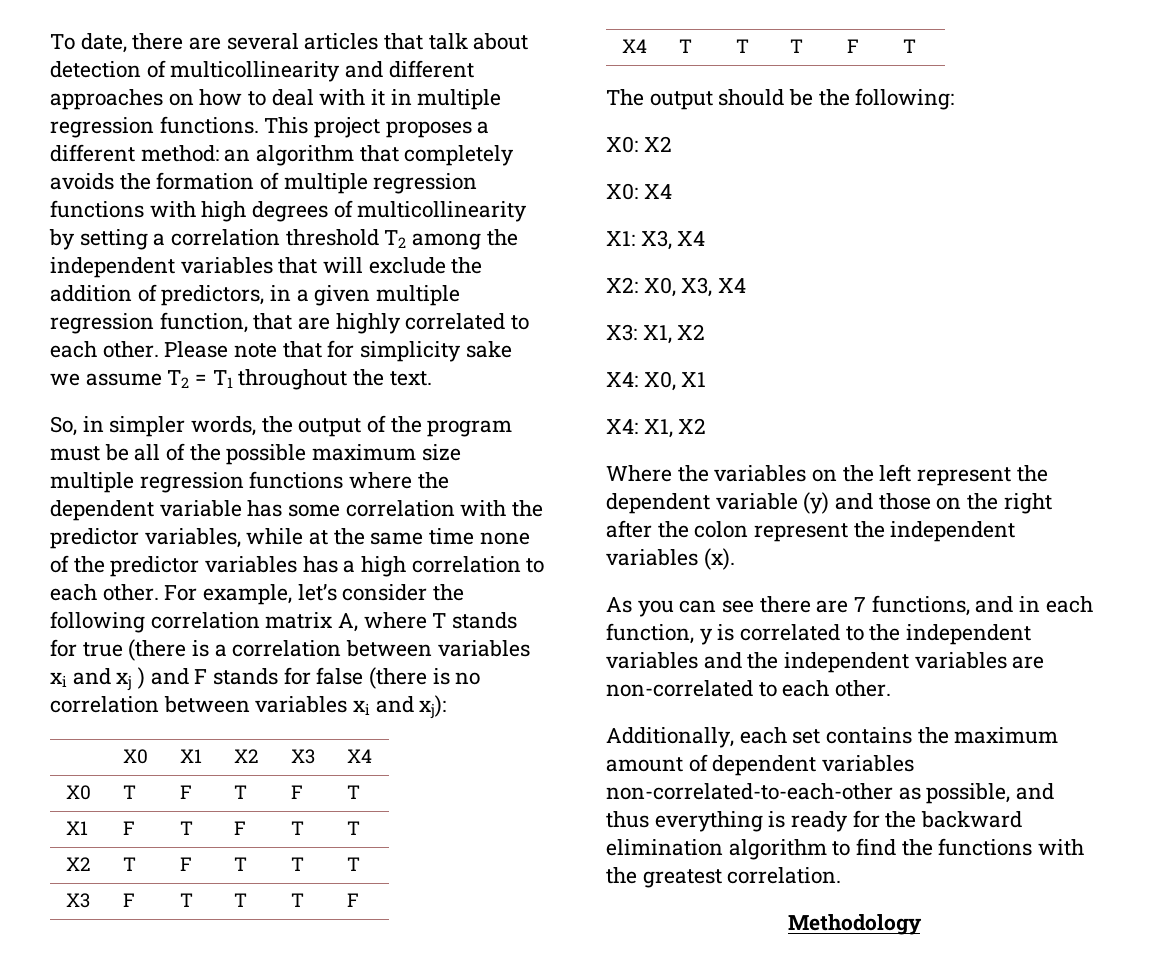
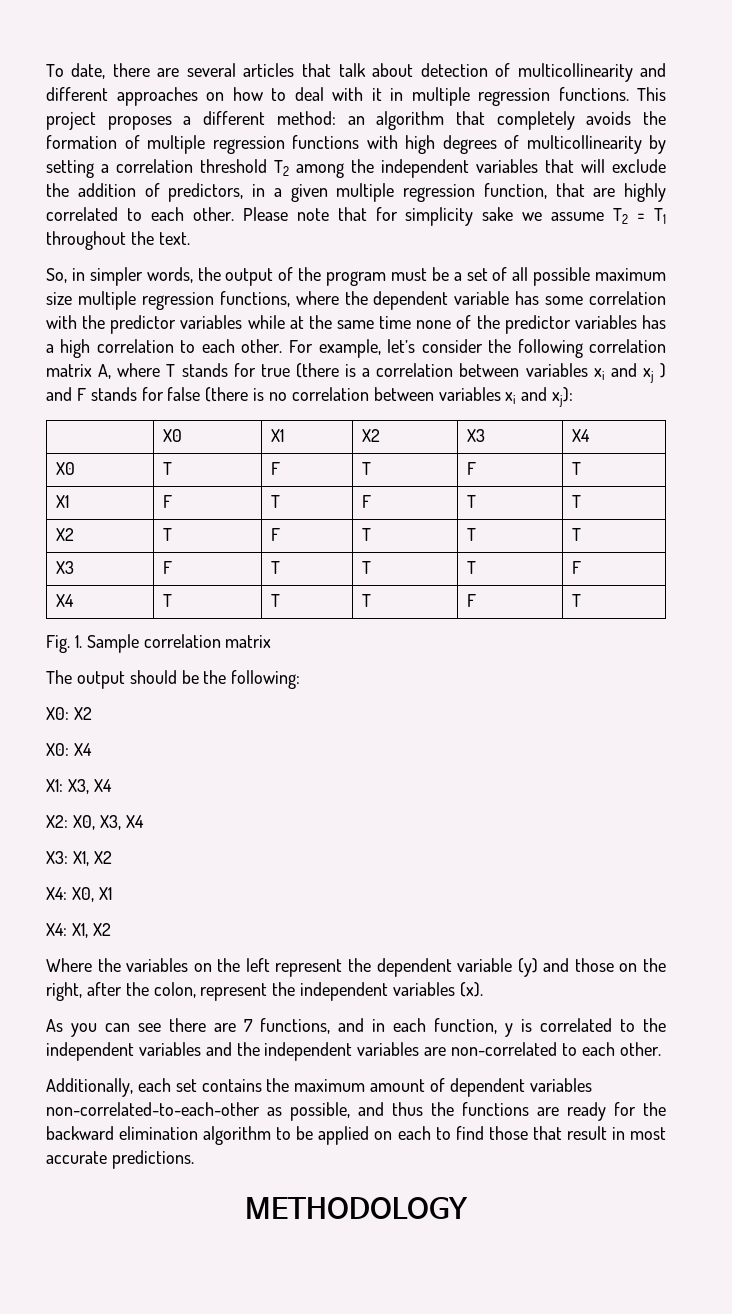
- So, in simpler words, the output of the program must be all of the possible maximum size multiple regression functions where the dependent variable has some correlation with the predictor variables, while at the same time none of the predictor variables has a high correlation to each other.
+ So, in simpler words, the output of the program must be a set of all possible maximum size multiple regression functions, where the dependent variable has some correlation with the predictor variables while at the same time none of the predictor variables has a high correlation to each other.
+ Fig. 1. Sample correlation matrix
- Where the variables on the left represent the dependent variable (y) and those on the right after the colon represent the independent variables (x).
+ Where the variables on the left represent the dependent variable (y) and those on the right, after the colon, represent the independent variables (x).
- Additionally, each set contains the maximum amount of dependent variables non-correlated-to-each-other as possible, and thus everything is ready for the backward elimination algorithm to find the functions with the greatest correlation.
- Methodology
+ Additionally, each set contains the maximum amount of dependent variables non-correlated-to-each-other as possible, and thus the functions are ready for the backward elimination algorithm to be applied on each to find those that result in most accurate predictions.
+ METHODOLOGY

